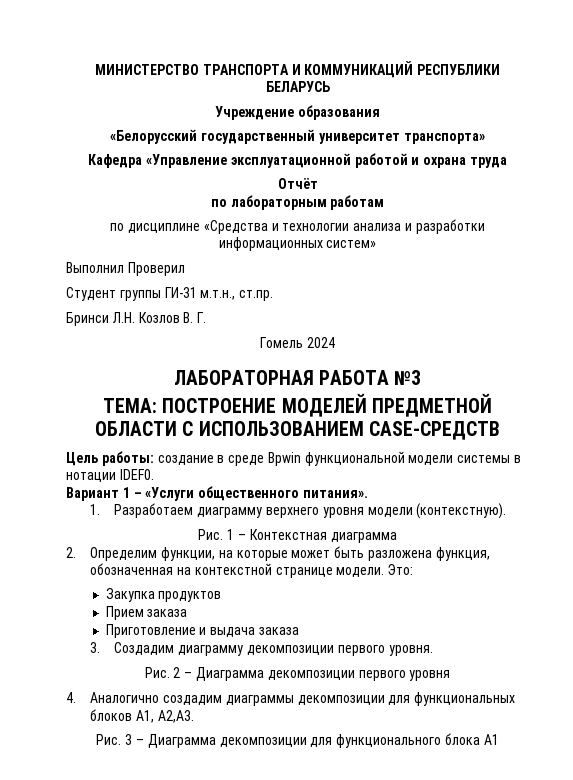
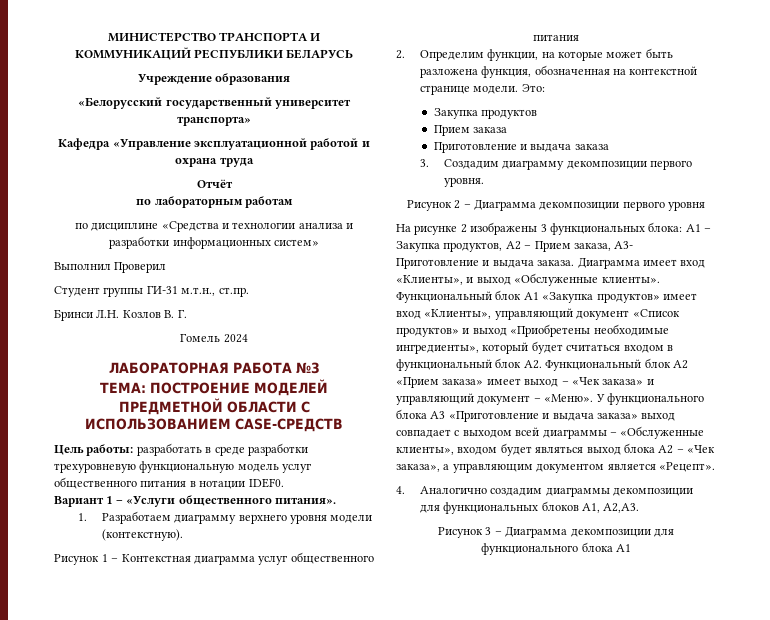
- Цель работы: создание в среде Bpwin функциональной модели системы в нотации IDEF0.
+ Цель работы: разработать в среде разработки трехуровневую функциональную модель услуг общественного питания в нотации IDEF0.
- Рис. 1 – Контекстная диаграмма
+ Рисунок 1 – Контекстная диаграмма услуг общественного питания
- Рис. 2 – Диаграмма декомпозиции первого уровня
+ Рисунок 2 – Диаграмма декомпозиции первого уровня
+ На рисунке 2 изображены 3 функциональных блока: А1 – Закупка продуктов, А2 – Прием заказа, А3- Приготовление и выдача заказа. Диаграмма имеет вход «Клиенты», и выход «Обслуженные клиенты». Функциональный блок А1 «Закупка продуктов» имеет вход «Клиенты», управляющий документ «Список продуктов» и выход «Приобретены необходимые ингредиенты», который будет считаться входом в функциональный блок А2. Функциональный блок А2 «Прием заказа» имеет выход – «Чек заказа» и управляющий документ – «Меню». У функционального блока А3 «Приготовление и выдача заказа» выход совпадает с выходом всей диаграммы – «Обслуженные клиенты», входом будет являться выход блока А2 – «Чек заказа», а управляющим документом является «Рецепт».
- Рис. 3 – Диаграмма декомпозиции для функционального блока А1
+ Рисунок 3 – Диаграмма декомпозиции для функционального блока А1

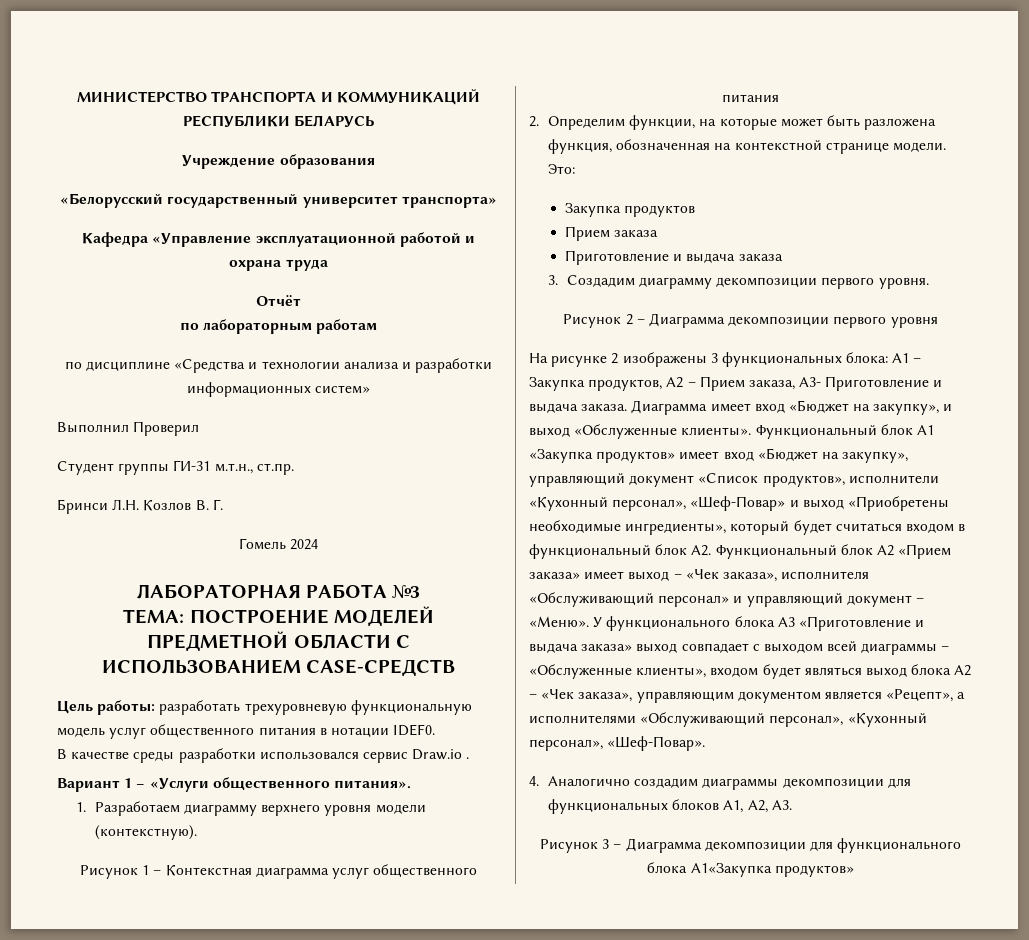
- Цель работы: разработать в среде разработки трехуровневую функциональную модель услуг общественного питания в нотации IDEF0.
+ Цель работы: разработать трехуровневую функциональную модель услуг общественного питания в нотации IDEF0.
+ В качестве среды разработки использовался сервис Draw.io .
- Диаграмма имеет вход «Клиенты», и выход «Обслуженные клиенты».
+ Диаграмма имеет вход «Бюджет на закупку», и выход «Обслуженные клиенты».
- Функциональный блок А1 «Закупка продуктов» имеет вход «Клиенты», управляющий документ «Список продуктов» и выход «Приобретены необходимые ингредиенты», который будет считаться входом в функциональный блок А2. Функциональный блок А2 «Прием заказа» имеет выход – «Чек заказа» и управляющий документ – «Меню».
+ Функциональный блок А1 «Закупка продуктов» имеет вход «Бюджет на закупку», управляющий документ «Список продуктов», исполнители «Кухонный персонал», «Шеф-Повар» и выход «Приобретены необходимые ингредиенты», который будет считаться входом в функциональный блок А2. Функциональный блок А2 «Прием заказа» имеет выход – «Чек заказа», исполнителя «Обслуживающий персонал» и управляющий документ – «Меню».
- У функционального блока А3 «Приготовление и выдача заказа» выход совпадает с выходом всей диаграммы – «Обслуженные клиенты», входом будет являться выход блока А2 – «Чек заказа», а управляющим документом является «Рецепт».
+ У функционального блока А3 «Приготовление и выдача заказа» выход совпадает с выходом всей диаграммы – «Обслуженные клиенты», входом будет являться выход блока А2 – «Чек заказа», управляющим документом является «Рецепт», а исполнителями «Обслуживающий персонал», «Кухонный персонал», «Шеф-Повар».
- 4. Аналогично создадим диаграммы декомпозиции для функциональных блоков А1, А2,А3.
+ 4. Аналогично создадим диаграммы декомпозиции для функциональных блоков А1, А2, А3.
- Рисунок 3 – Диаграмма декомпозиции для функционального блока А1
+ Рисунок 3 – Диаграмма декомпозиции для функционального блока А1«Закупка продуктов»

